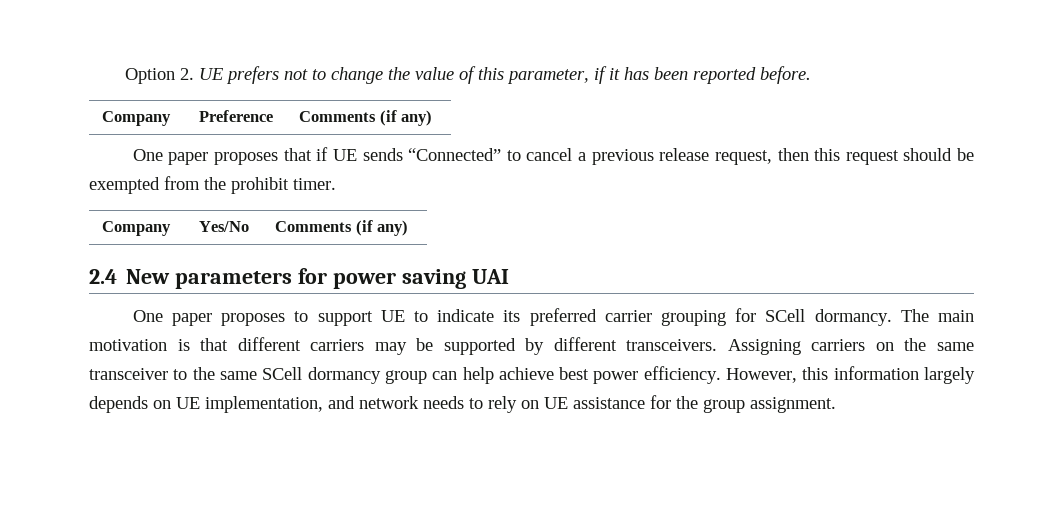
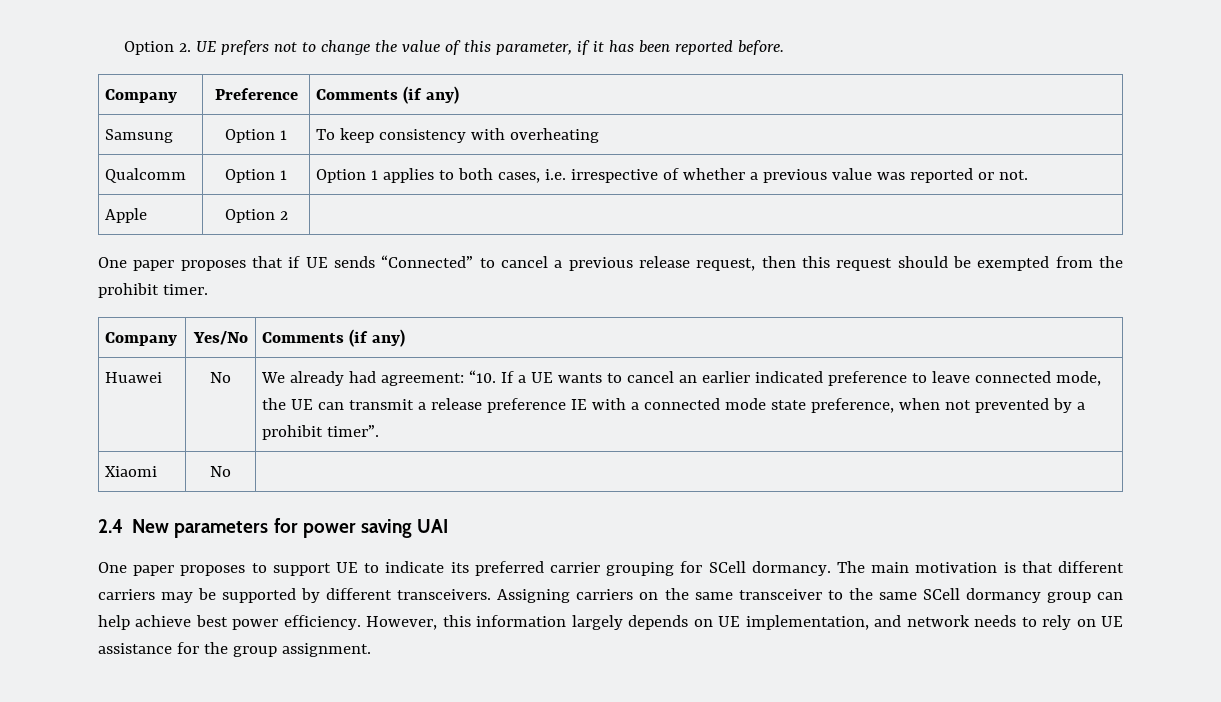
+ Samsung | Option 1 | To keep consistency with overheating
+ Qualcomm | Option 1 | Option 1 applies to both cases, i.e. irrespective of whether a previous value was reported or not.
+ Apple | Option 2 |
+ Huawei | No | We already had agreement: “10. If a UE wants to cancel an earlier indicated preference to leave connected mode, the UE can transmit a release preference IE with a connected mode state preference, when not prevented by a prohibit timer”.
+ Xiaomi | No |

